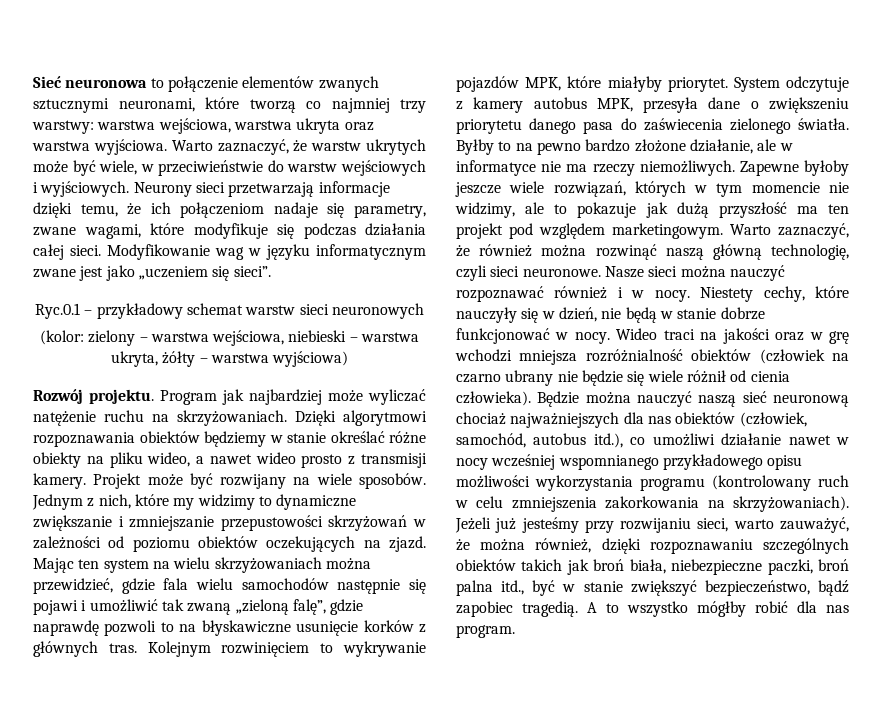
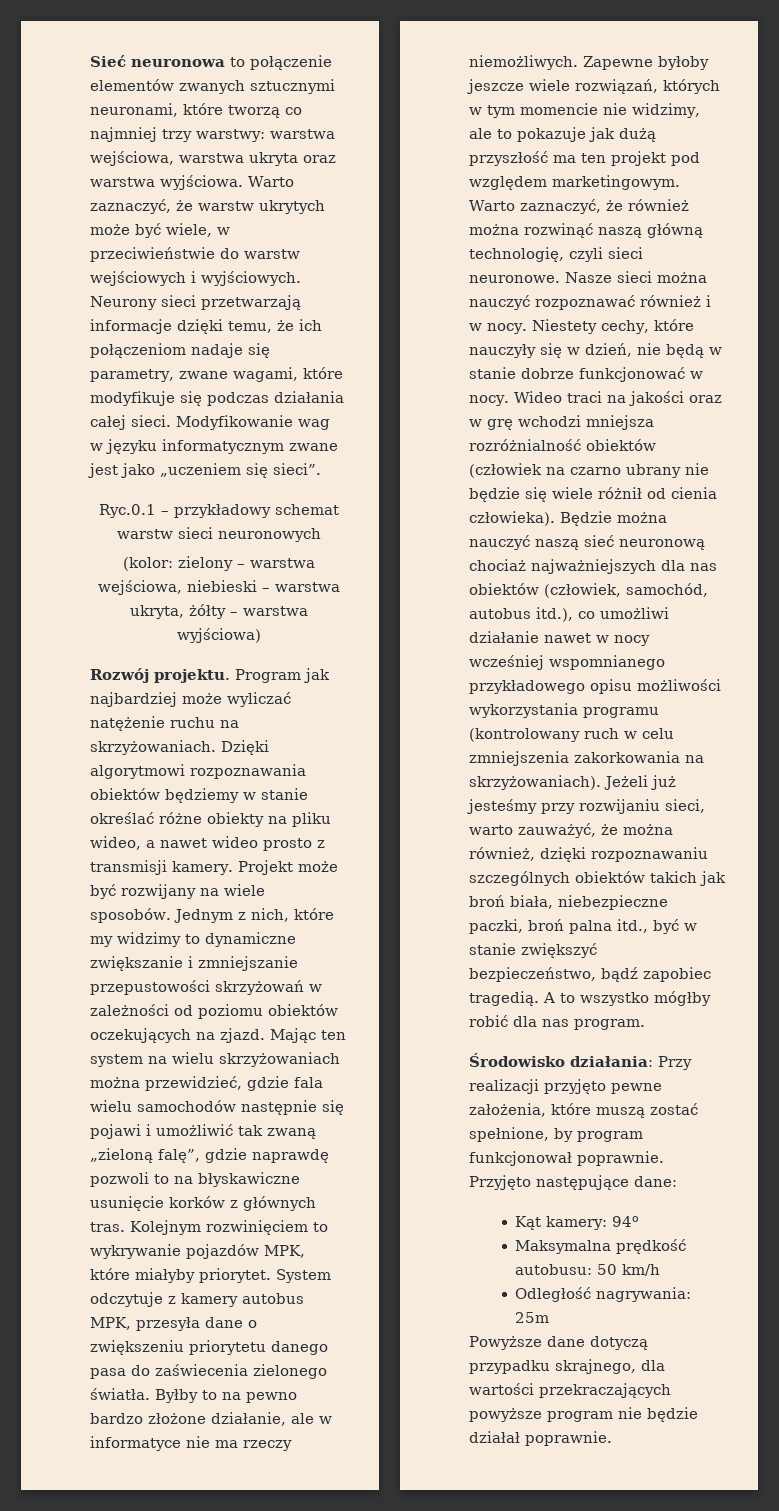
+ Środowisko działania: Przy realizacji przyjęto pewne założenia, które muszą zostać spełnione, by program funkcjonował poprawnie. Przyjęto następujące dane:
+ Kąt kamery: 94o
+ Maksymalna prędkość autobusu: 50 km/h
+ Odległość nagrywania: 25m
+ Powyższe dane dotyczą przypadku skrajnego, dla wartości przekraczających powyższe program nie będzie działał poprawnie.

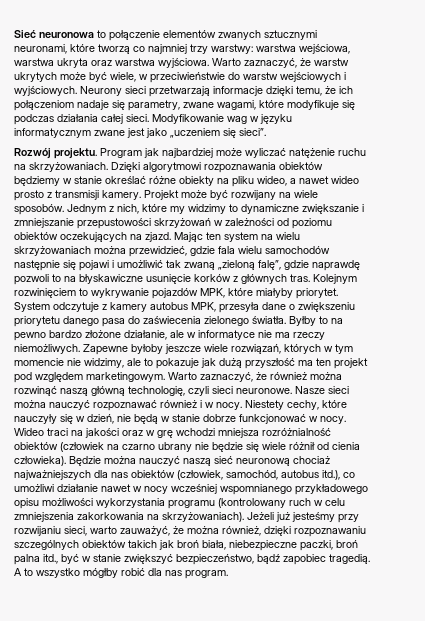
- Ryc.0.1 – przykładowy schemat warstw sieci neuronowych
- (kolor: zielony – warstwa wejściowa, niebieski – warstwa ukryta, żółty – warstwa wyjściowa)
- Środowisko działania: Przy realizacji przyjęto pewne założenia, które muszą zostać spełnione, by program funkcjonował poprawnie. Przyjęto następujące dane:
- Kąt kamery: 94o
- Maksymalna prędkość autobusu: 50 km/h
- Odległość nagrywania: 25m
- Powyższe dane dotyczą przypadku skrajnego, dla wartości przekraczających powyższe program nie będzie działał poprawnie.

